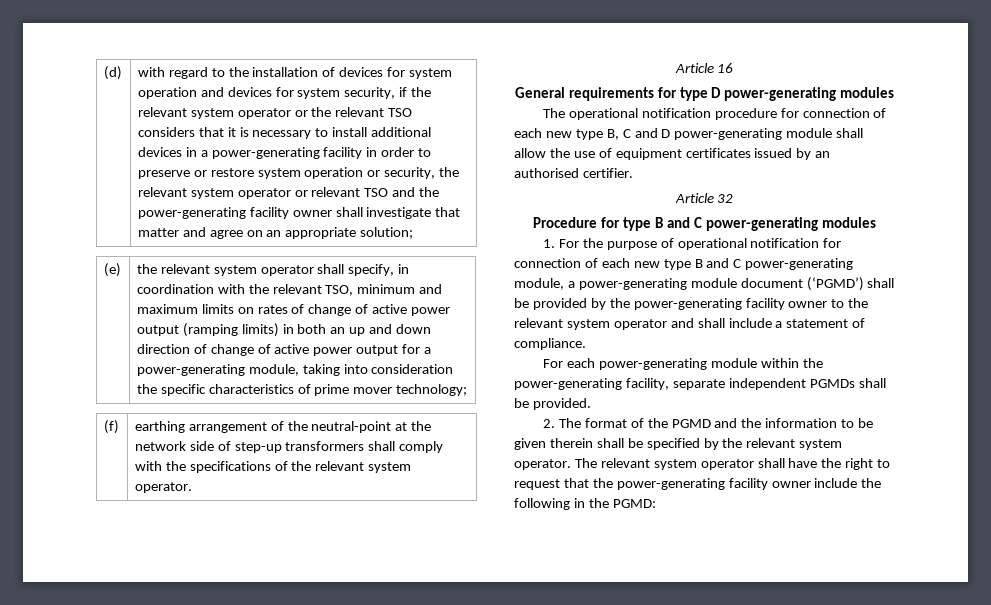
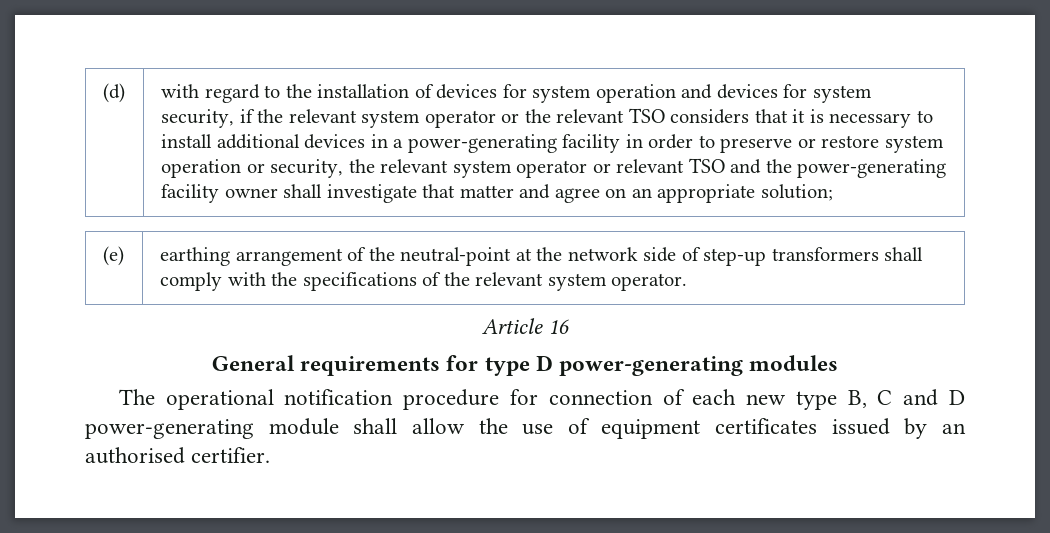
- the relevant system operator shall specify, in coordination with the relevant TSO, minimum and maximum limits on rates of change of active power output (ramping limits) in both an up and down direction of change of active power output for a power-generating module, taking into consideration the specific characteristics of prime mover technology;
- (f) | earthing arrangement of the neutral-point at the network side of step-up transformers shall comply with the specifications of the relevant system operator.
+ earthing arrangement of the neutral-point at the network side of step-up transformers shall comply with the specifications of the relevant system operator.
- Article 32
- Procedure for type B and C power-generating modules
- 1. For the purpose of operational notification for connection of each new type B and C power-generating module, a power-generating module document (‘PGMD’) shall be provided by the power-generating facility owner to the relevant system operator and shall include a statement of compliance.
- For each power-generating module within the power-generating facility, separate independent PGMDs shall be provided.
- 2. The format of the PGMD and the information to be given therein shall be specified by the relevant system operator. The relevant system operator shall have the right to request that the power-generating facility owner include the following in the PGMD:

